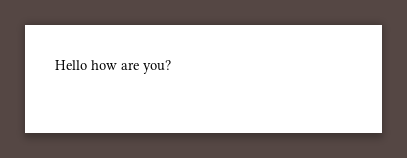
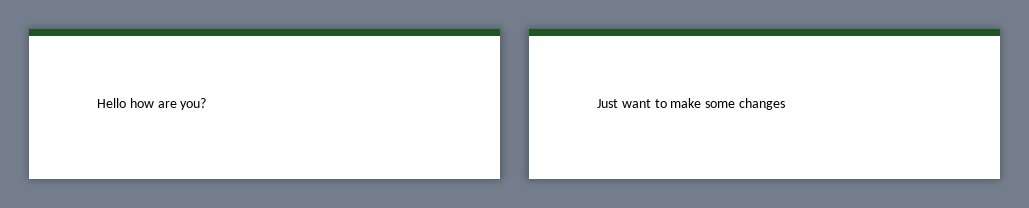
+ Just want to make some changes

